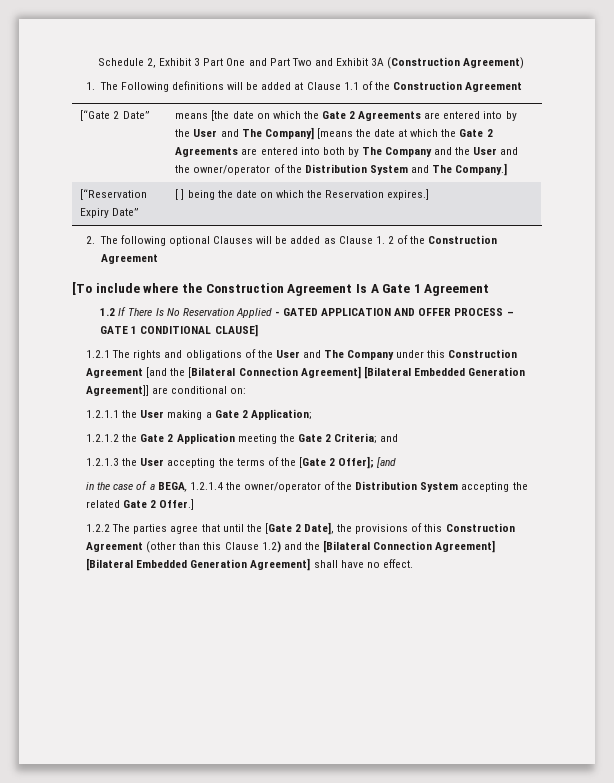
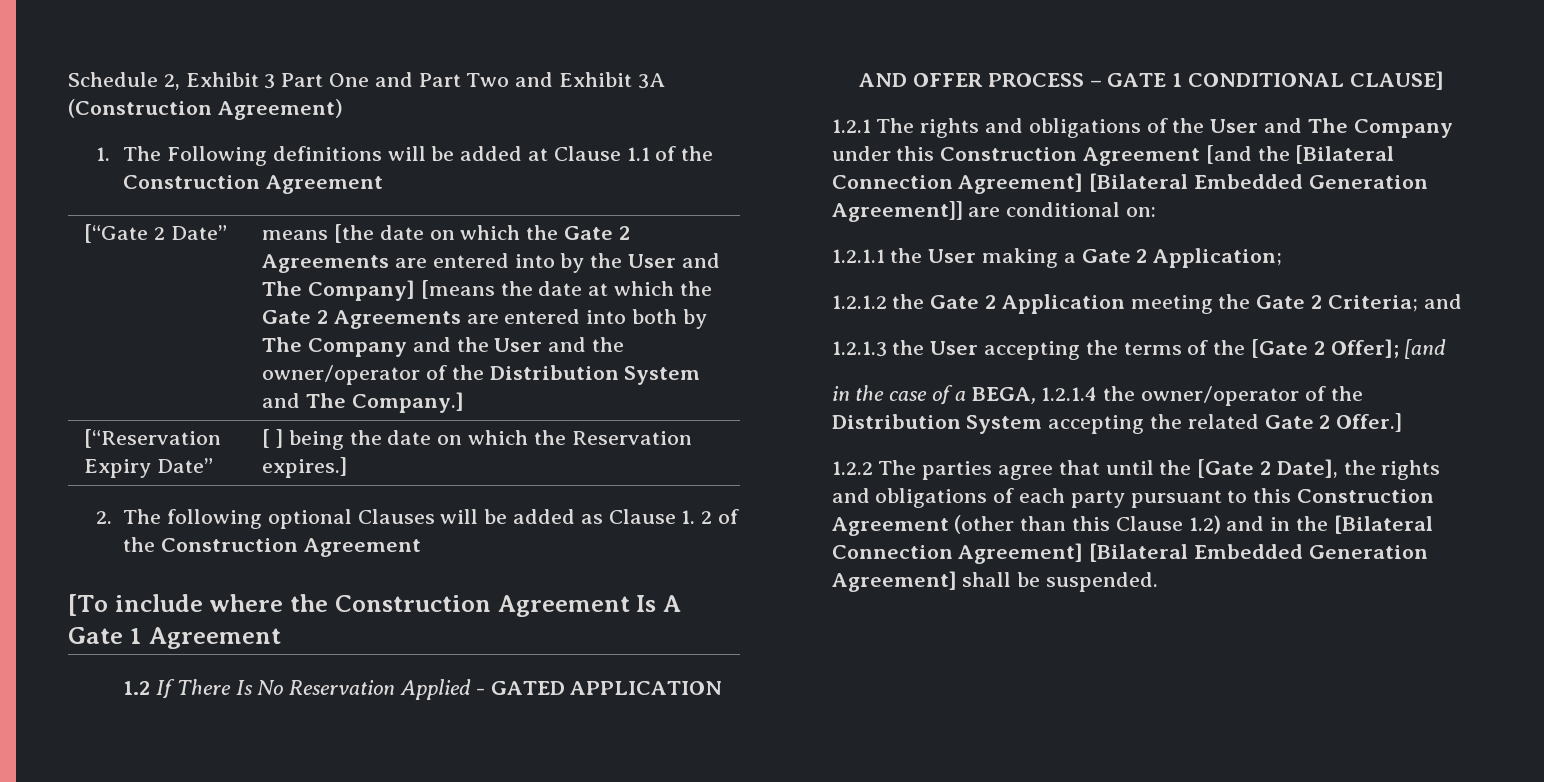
- 1.2.2 The parties agree that until the [Gate 2 Date], the provisions of this Construction Agreement (other than this Clause 1.2) and the [Bilateral Connection Agreement] [Bilateral Embedded Generation Agreement] shall have no effect.
+ 1.2.2 The parties agree that until the [Gate 2 Date], the rights and obligations of each party pursuant to this Construction Agreement (other than this Clause 1.2) and in the [Bilateral Connection Agreement] [Bilateral Embedded Generation Agreement] shall be suspended.

